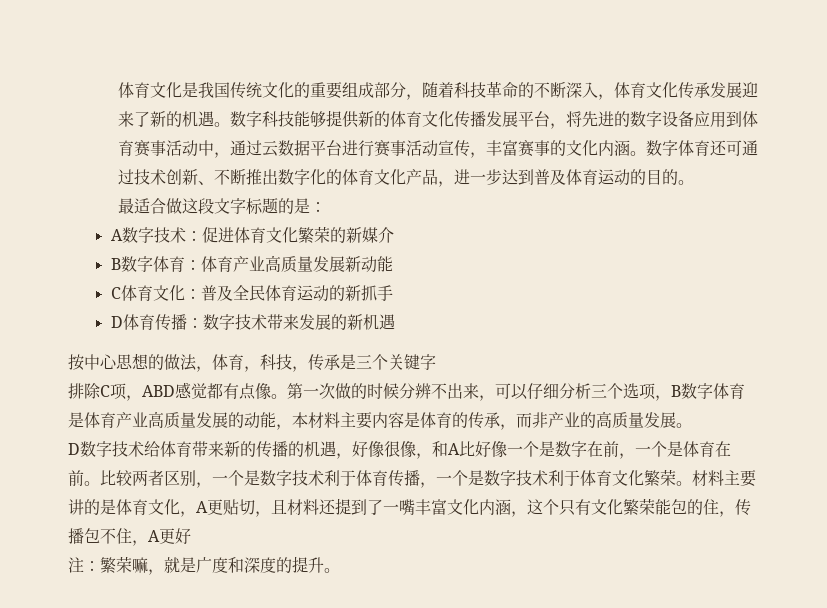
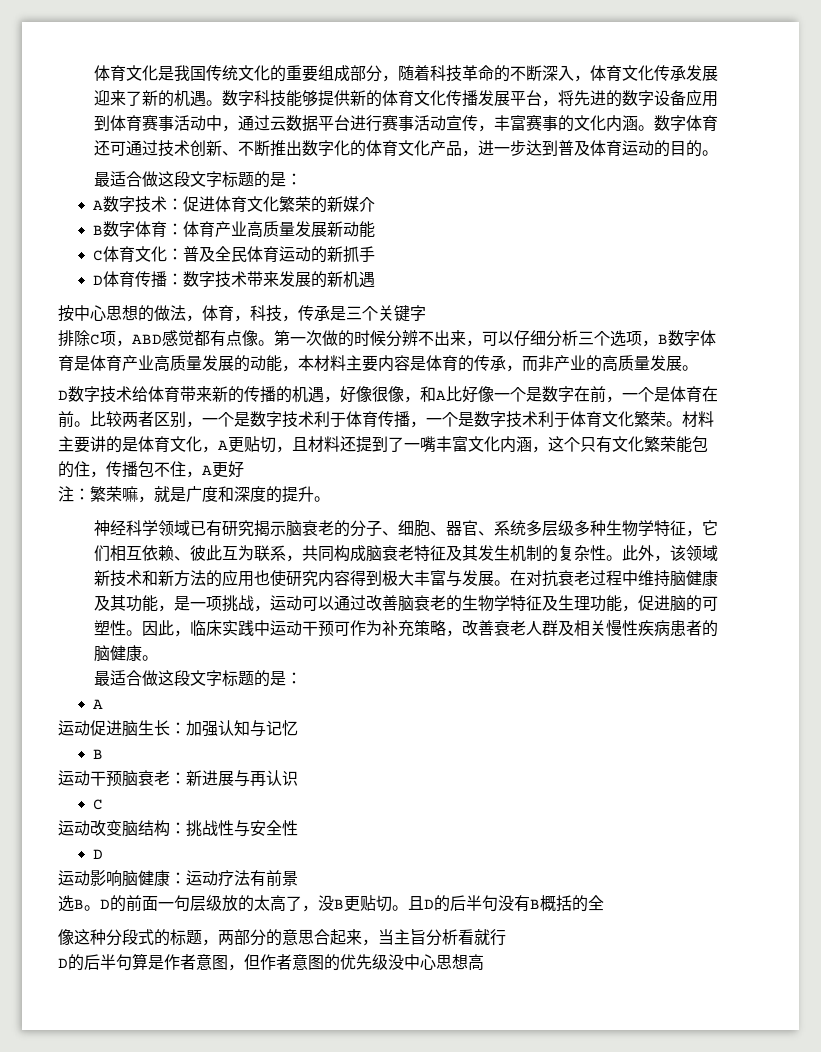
+ 神经科学领域已有研究揭示脑衰老的分子、细胞、器官、系统多层级多种生物学特征，它们相互依赖、彼此互为联系，共同构成脑衰老特征及其发生机制的复杂性。此外，该领域新技术和新方法的应用也使研究内容得到极大丰富与发展。在对抗衰老过程中维持脑健康及其功能，是一项挑战，运动可以通过改善脑衰老的生物学特征及生理功能，促进脑的可塑性。因此，临床实践中运动干预可作为补充策略，改善衰老人群及相关慢性疾病患者的脑健康。
+ 最适合做这段文字标题的是：
+ A
+ 运动促进脑生长：加强认知与记忆
+ B
+ 运动干预脑衰老：新进展与再认识
+ C
+ 运动改变脑结构：挑战性与安全性
+ D
+ 运动影响脑健康：运动疗法有前景
+ 选B。D的前面一句层级放的太高了，没B更贴切。且D的后半句没有B概括的全
+ 像这种分段式的标题，两部分的意思合起来，当主旨分析看就行
+ D的后半句算是作者意图，但作者意图的优先级没中心思想高

